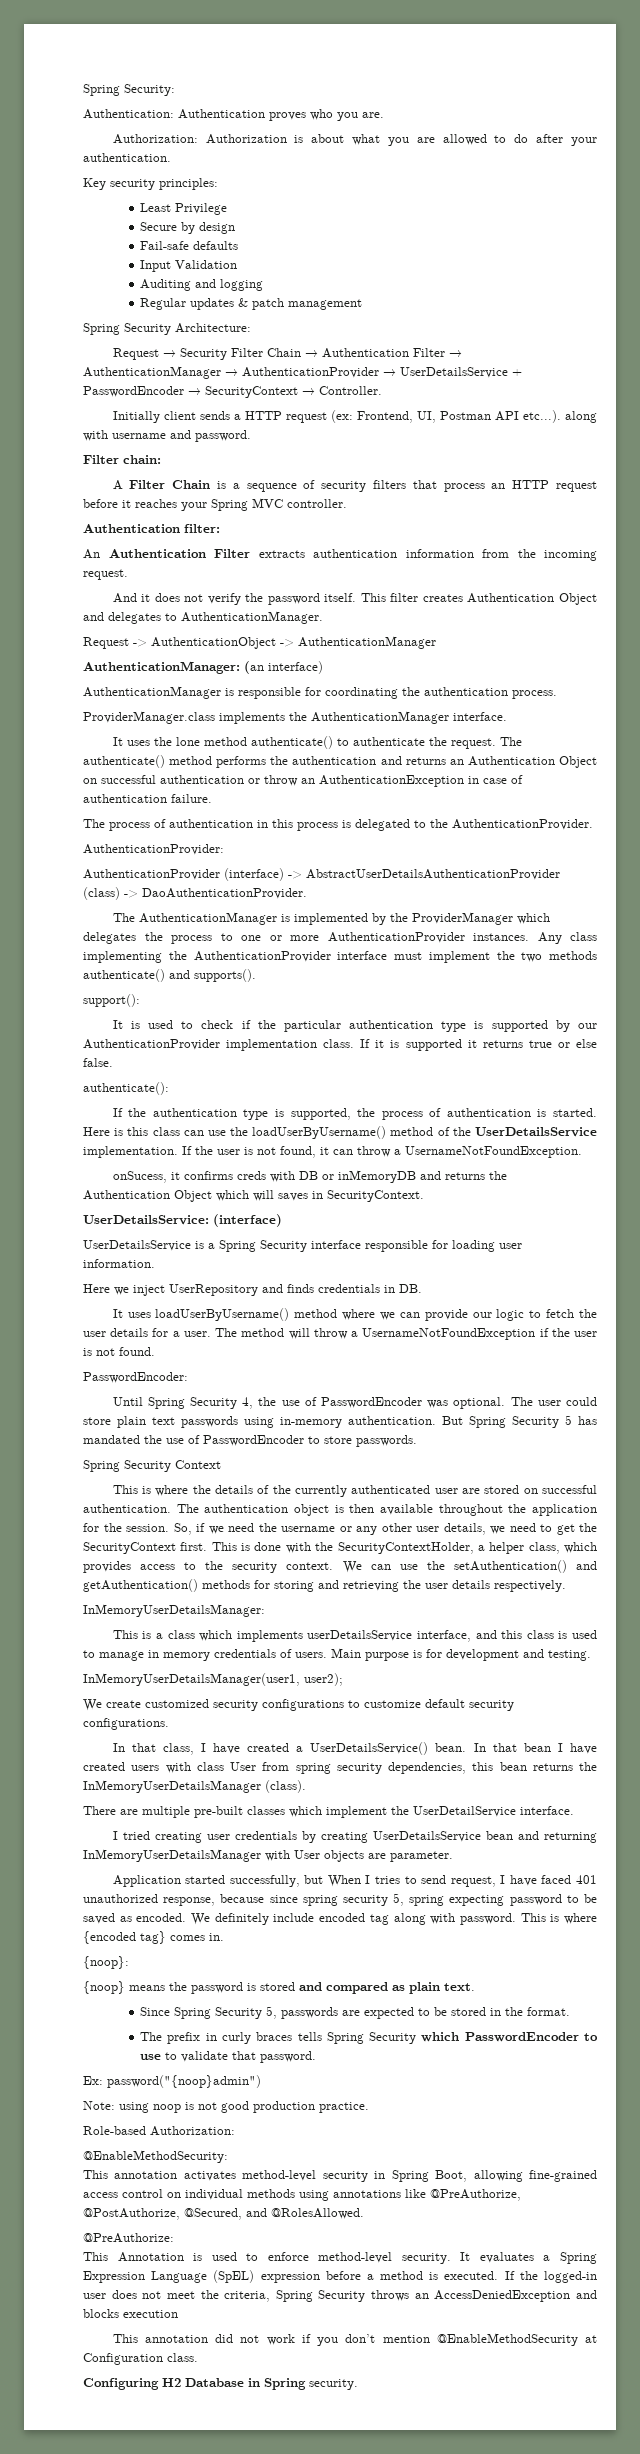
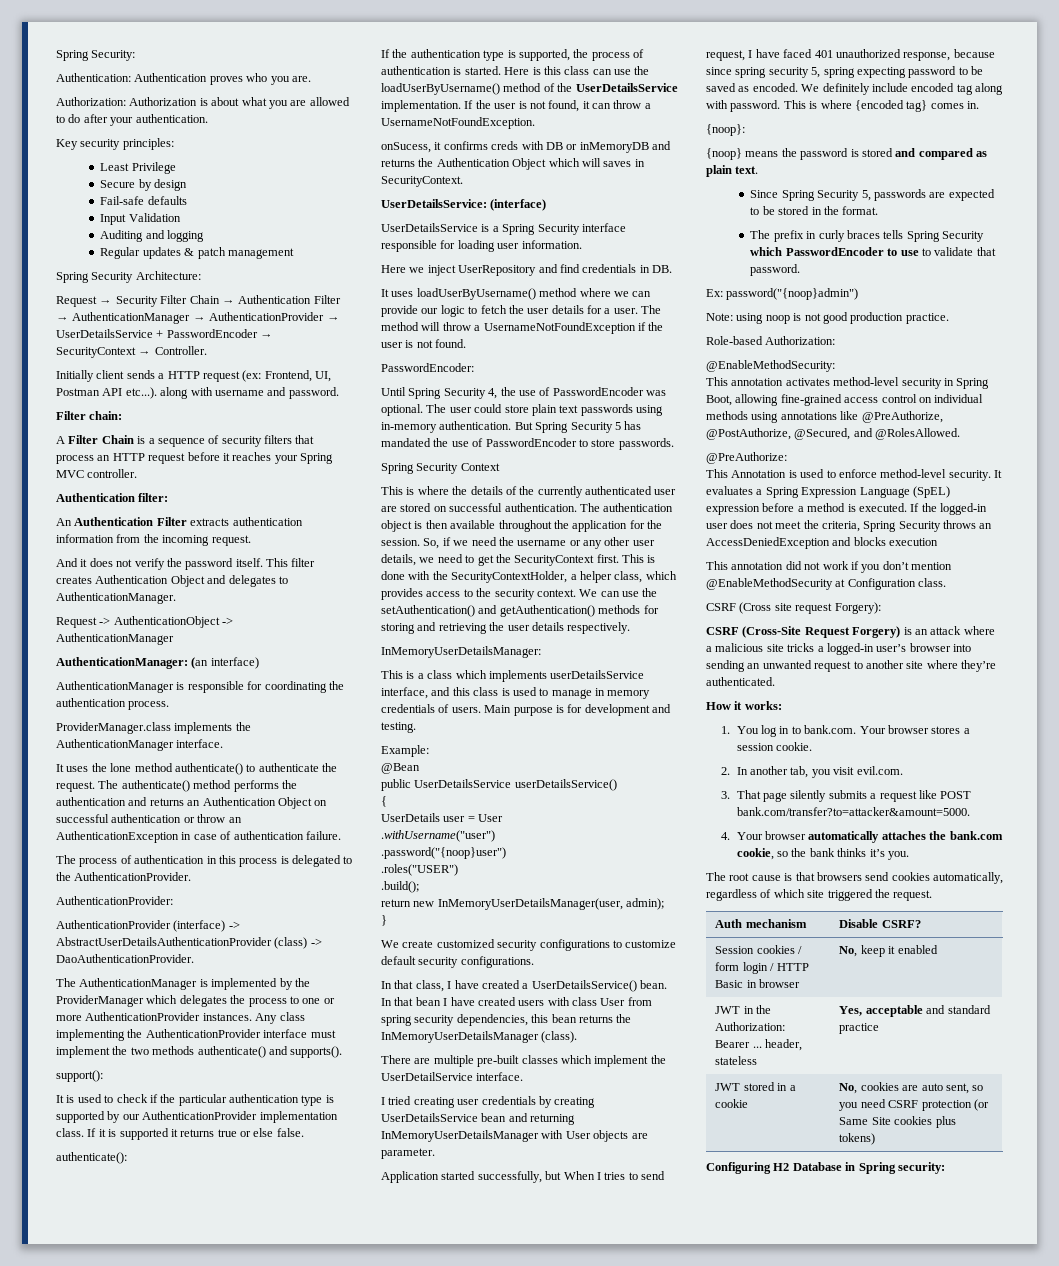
- Here we inject UserRepository and finds credentials in DB.
+ Here we inject UserRepository and find credentials in DB.
- InMemoryUserDetailsManager(user1, user2);
+ Example:
+ @Bean
+ public UserDetailsService userDetailsService()
+ {
+ UserDetails user = User
+ .withUsername("user")
+ .password("{noop}user")
+ .roles("USER")
+ .build();
+ return new InMemoryUserDetailsManager(user, admin);
+ }
+ CSRF (Cross site request Forgery):
+ CSRF (Cross-Site Request Forgery) is an attack where a malicious site tricks a logged-in user’s browser into sending an unwanted request to another site where they’re authenticated.
+ How it works:
+ 1. You log in to bank.com. Your browser stores a session cookie.
+ 2. In another tab, you visit evil.com.
+ 3. That page silently submits a request like POST bank.com/transfer?to=attacker&amount=5000.
+ 4. Your browser automatically attaches the bank.com cookie, so the bank thinks it’s you.
+ The root cause is that browsers send cookies automatically, regardless of which site triggered the request.
+ Auth mechanism | Disable CSRF?
+ Session cookies / form login / HTTP Basic in browser | No, keep it enabled
+ JWT in the Authorization: Bearer ... header, stateless | Yes, acceptable and standard practice
+ JWT stored in a cookie | No, cookies are auto sent, so you need CSRF protection (or Same Site cookies plus tokens)
- Configuring H2 Database in Spring security.
+ Configuring H2 Database in Spring security:

